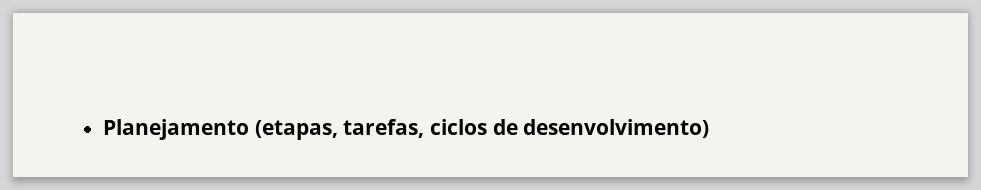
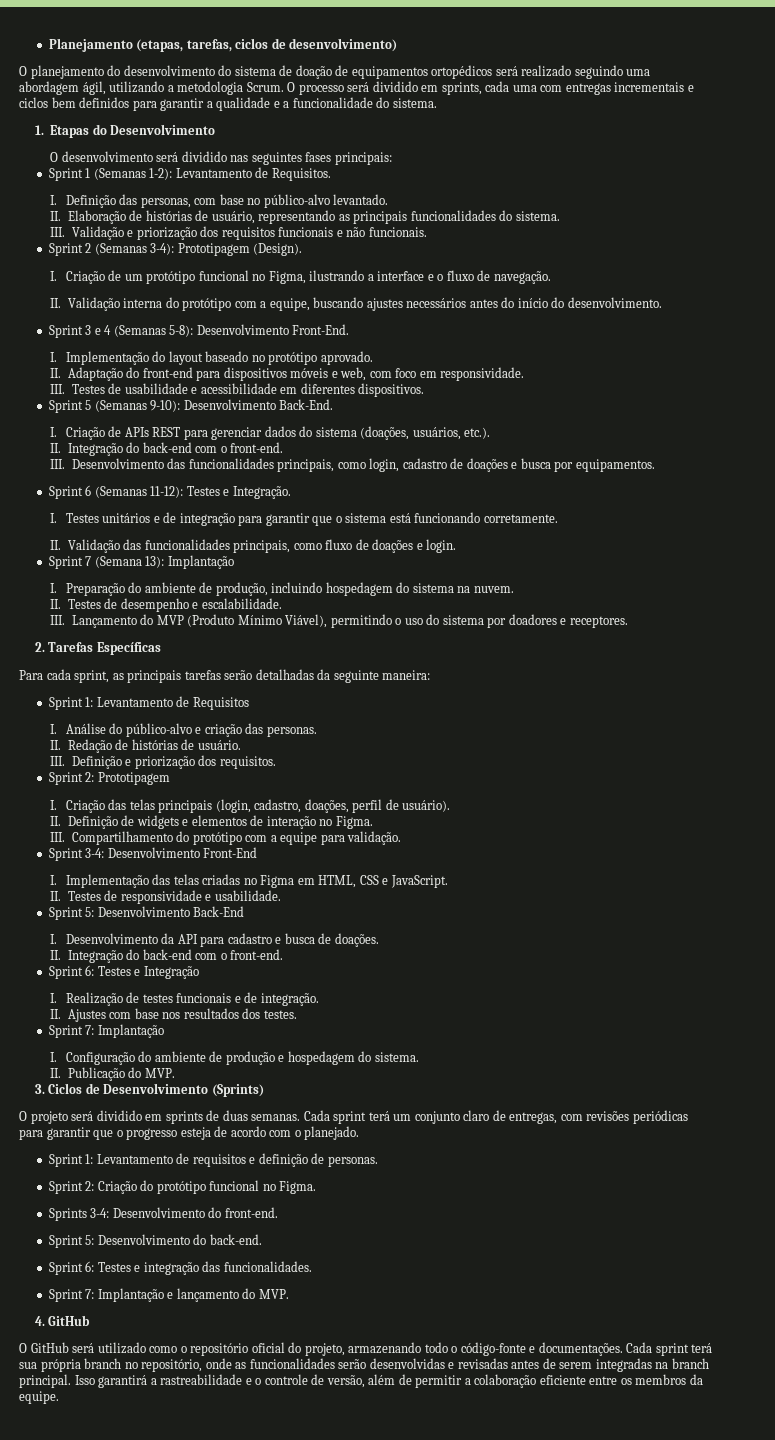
+ O planejamento do desenvolvimento do sistema de doação de equipamentos ortopédicos será realizado seguindo uma abordagem ágil, utilizando a metodologia Scrum. O processo será dividido em sprints, cada uma com entregas incrementais e ciclos bem definidos para garantir a qualidade e a funcionalidade do sistema.
+ 1. Etapas do Desenvolvimento
+ O desenvolvimento será dividido nas seguintes fases principais:
+ Sprint 1 (Semanas 1-2): Levantamento de Requisitos.
+ I. Definição das personas, com base no público-alvo levantado.
+ II. Elaboração de histórias de usuário, representando as principais funcionalidades do sistema.
+ III. Validação e priorização dos requisitos funcionais e não funcionais.
+ Sprint 2 (Semanas 3-4): Prototipagem (Design).
+ I. Criação de um protótipo funcional no Figma, ilustrando a interface e o fluxo de navegação.
+ II. Validação interna do protótipo com a equipe, buscando ajustes necessários antes do início do desenvolvimento.
+ Sprint 3 e 4 (Semanas 5-8): Desenvolvimento Front-End.
+ I. Implementação do layout baseado no protótipo aprovado.
+ II. Adaptação do front-end para dispositivos móveis e web, com foco em responsividade.
+ III. Testes de usabilidade e acessibilidade em diferentes dispositivos.
+ Sprint 5 (Semanas 9-10): Desenvolvimento Back-End.
+ I. Criação de APIs REST para gerenciar dados do sistema (doações, usuários, etc.).
+ II. Integração do back-end com o front-end.
+ III. Desenvolvimento das funcionalidades principais, como login, cadastro de doações e busca por equipamentos.
+ Sprint 6 (Semanas 11-12): Testes e Integração.
+ I. Testes unitários e de integração para garantir que o sistema está funcionando corretamente.
+ II. Validação das funcionalidades principais, como fluxo de doações e login.
+ Sprint 7 (Semana 13): Implantação
+ I. Preparação do ambiente de produção, incluindo hospedagem do sistema na nuvem.
+ II. Testes de desempenho e escalabilidade.
+ III. Lançamento do MVP (Produto Mínimo Viável), permitindo o uso do sistema por doadores e receptores.
+ 2. Tarefas Específicas
+ Para cada sprint, as principais tarefas serão detalhadas da seguinte maneira:
+ Sprint 1: Levantamento de Requisitos
+ I. Análise do público-alvo e criação das personas.
+ II. Redação de histórias de usuário.
+ III. Definição e priorização dos requisitos.
+ Sprint 2: Prototipagem
+ I. Criação das telas principais (login, cadastro, doações, perfil de usuário).
+ II. Definição de widgets e elementos de interação no Figma.
+ III. Compartilhamento do protótipo com a equipe para validação.
+ Sprint 3-4: Desenvolvimento Front-End
+ I. Implementação das telas criadas no Figma em HTML, CSS e JavaScript.
+ II. Testes de responsividade e usabilidade.
+ Sprint 5: Desenvolvimento Back-End
+ I. Desenvolvimento da API para cadastro e busca de doações.
+ II. Integração do back-end com o front-end.
+ Sprint 6: Testes e Integração
+ I. Realização de testes funcionais e de integração.
+ II. Ajustes com base nos resultados dos testes.
+ Sprint 7: Implantação
+ I. Configuração do ambiente de produção e hospedagem do sistema.
+ II. Publicação do MVP.
+ 3. Ciclos de Desenvolvimento (Sprints)
+ O projeto será dividido em sprints de duas semanas. Cada sprint terá um conjunto claro de entregas, com revisões periódicas para garantir que o progresso esteja de acordo com o planejado.
+ Sprint 1: Levantamento de requisitos e definição de personas.
+ Sprint 2: Criação do protótipo funcional no Figma.
+ Sprints 3-4: Desenvolvimento do front-end.
+ Sprint 5: Desenvolvimento do back-end.
+ Sprint 6: Testes e integração das funcionalidades.
+ Sprint 7: Implantação e lançamento do MVP.
+ 4. GitHub
+ O GitHub será utilizado como o repositório oficial do projeto, armazenando todo o código-fonte e documentações. Cada sprint terá sua própria branch no repositório, onde as funcionalidades serão desenvolvidas e revisadas antes de serem integradas na branch principal. Isso garantirá a rastreabilidade e o controle de versão, além de permitir a colaboração eficiente entre os membros da equipe.

